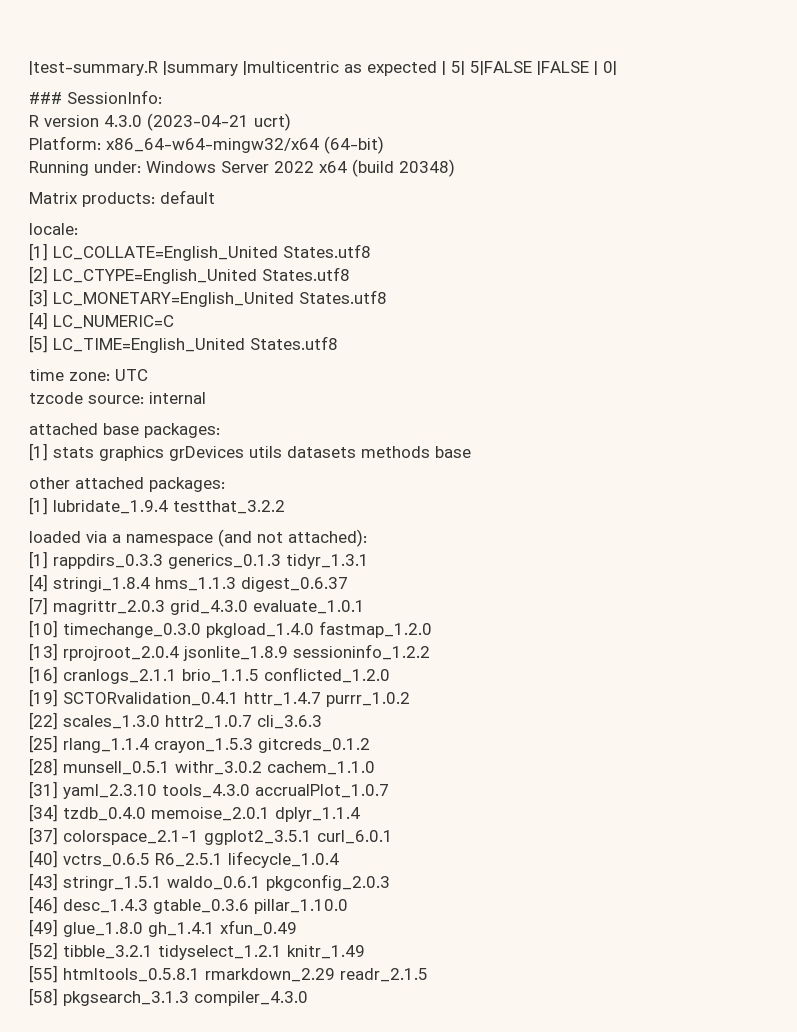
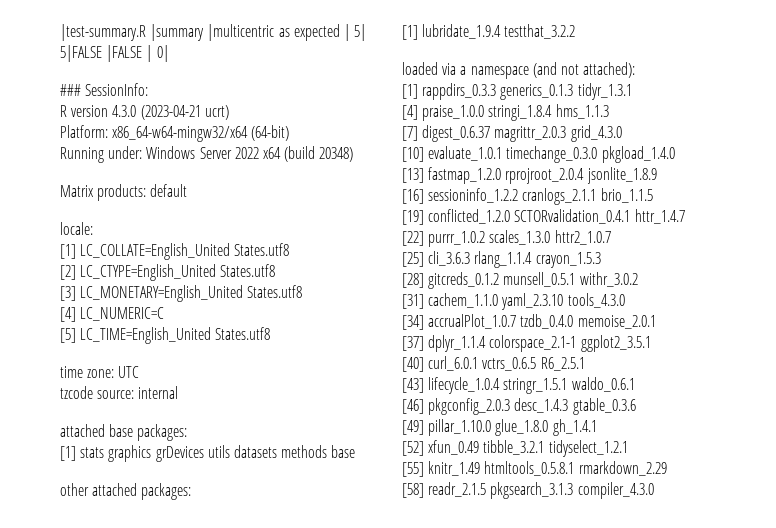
- [4] stringi_1.8.4 hms_1.1.3 digest_0.6.37
+ [4] praise_1.0.0 stringi_1.8.4 hms_1.1.3
- [7] magrittr_2.0.3 grid_4.3.0 evaluate_1.0.1
+ [7] digest_0.6.37 magrittr_2.0.3 grid_4.3.0
- [10] timechange_0.3.0 pkgload_1.4.0 fastmap_1.2.0
+ [10] evaluate_1.0.1 timechange_0.3.0 pkgload_1.4.0
- [13] rprojroot_2.0.4 jsonlite_1.8.9 sessioninfo_1.2.2
+ [13] fastmap_1.2.0 rprojroot_2.0.4 jsonlite_1.8.9
- [16] cranlogs_2.1.1 brio_1.1.5 conflicted_1.2.0
+ [16] sessioninfo_1.2.2 cranlogs_2.1.1 brio_1.1.5
- [19] SCTORvalidation_0.4.1 httr_1.4.7 purrr_1.0.2
+ [19] conflicted_1.2.0 SCTORvalidation_0.4.1 httr_1.4.7
- [22] scales_1.3.0 httr2_1.0.7 cli_3.6.3
+ [22] purrr_1.0.2 scales_1.3.0 httr2_1.0.7
- [25] rlang_1.1.4 crayon_1.5.3 gitcreds_0.1.2
+ [25] cli_3.6.3 rlang_1.1.4 crayon_1.5.3
- [28] munsell_0.5.1 withr_3.0.2 cachem_1.1.0
+ [28] gitcreds_0.1.2 munsell_0.5.1 withr_3.0.2
- [31] yaml_2.3.10 tools_4.3.0 accrualPlot_1.0.7
+ [31] cachem_1.1.0 yaml_2.3.10 tools_4.3.0
- [34] tzdb_0.4.0 memoise_2.0.1 dplyr_1.1.4
+ [34] accrualPlot_1.0.7 tzdb_0.4.0 memoise_2.0.1
- [37] colorspace_2.1-1 ggplot2_3.5.1 curl_6.0.1
+ [37] dplyr_1.1.4 colorspace_2.1-1 ggplot2_3.5.1
- [40] vctrs_0.6.5 R6_2.5.1 lifecycle_1.0.4
+ [40] curl_6.0.1 vctrs_0.6.5 R6_2.5.1
- [43] stringr_1.5.1 waldo_0.6.1 pkgconfig_2.0.3
+ [43] lifecycle_1.0.4 stringr_1.5.1 waldo_0.6.1
- [46] desc_1.4.3 gtable_0.3.6 pillar_1.10.0
+ [46] pkgconfig_2.0.3 desc_1.4.3 gtable_0.3.6
- [49] glue_1.8.0 gh_1.4.1 xfun_0.49
+ [49] pillar_1.10.0 glue_1.8.0 gh_1.4.1
- [52] tibble_3.2.1 tidyselect_1.2.1 knitr_1.49
+ [52] xfun_0.49 tibble_3.2.1 tidyselect_1.2.1
- [55] htmltools_0.5.8.1 rmarkdown_2.29 readr_2.1.5
+ [55] knitr_1.49 htmltools_0.5.8.1 rmarkdown_2.29
- [58] pkgsearch_3.1.3 compiler_4.3.0
+ [58] readr_2.1.5 pkgsearch_3.1.3 compiler_4.3.0

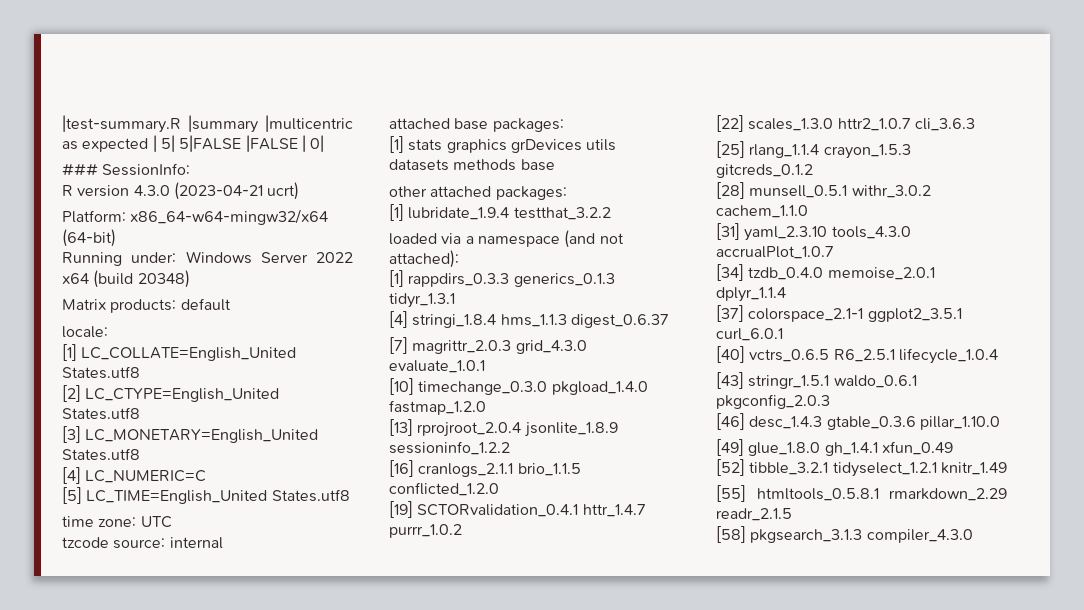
- [4] praise_1.0.0 stringi_1.8.4 hms_1.1.3
+ [4] stringi_1.8.4 hms_1.1.3 digest_0.6.37
- [7] digest_0.6.37 magrittr_2.0.3 grid_4.3.0
+ [7] magrittr_2.0.3 grid_4.3.0 evaluate_1.0.1
- [10] evaluate_1.0.1 timechange_0.3.0 pkgload_1.4.0
+ [10] timechange_0.3.0 pkgload_1.4.0 fastmap_1.2.0
- [13] fastmap_1.2.0 rprojroot_2.0.4 jsonlite_1.8.9
+ [13] rprojroot_2.0.4 jsonlite_1.8.9 sessioninfo_1.2.2
- [16] sessioninfo_1.2.2 cranlogs_2.1.1 brio_1.1.5
+ [16] cranlogs_2.1.1 brio_1.1.5 conflicted_1.2.0
- [19] conflicted_1.2.0 SCTORvalidation_0.4.1 httr_1.4.7
+ [19] SCTORvalidation_0.4.1 httr_1.4.7 purrr_1.0.2
- [22] purrr_1.0.2 scales_1.3.0 httr2_1.0.7
+ [22] scales_1.3.0 httr2_1.0.7 cli_3.6.3
- [25] cli_3.6.3 rlang_1.1.4 crayon_1.5.3
+ [25] rlang_1.1.4 crayon_1.5.3 gitcreds_0.1.2
- [28] gitcreds_0.1.2 munsell_0.5.1 withr_3.0.2
+ [28] munsell_0.5.1 withr_3.0.2 cachem_1.1.0
- [31] cachem_1.1.0 yaml_2.3.10 tools_4.3.0
+ [31] yaml_2.3.10 tools_4.3.0 accrualPlot_1.0.7
- [34] accrualPlot_1.0.7 tzdb_0.4.0 memoise_2.0.1
+ [34] tzdb_0.4.0 memoise_2.0.1 dplyr_1.1.4
- [37] dplyr_1.1.4 colorspace_2.1-1 ggplot2_3.5.1
+ [37] colorspace_2.1-1 ggplot2_3.5.1 curl_6.0.1
- [40] curl_6.0.1 vctrs_0.6.5 R6_2.5.1
+ [40] vctrs_0.6.5 R6_2.5.1 lifecycle_1.0.4
- [43] lifecycle_1.0.4 stringr_1.5.1 waldo_0.6.1
+ [43] stringr_1.5.1 waldo_0.6.1 pkgconfig_2.0.3
- [46] pkgconfig_2.0.3 desc_1.4.3 gtable_0.3.6
+ [46] desc_1.4.3 gtable_0.3.6 pillar_1.10.0
- [49] pillar_1.10.0 glue_1.8.0 gh_1.4.1
+ [49] glue_1.8.0 gh_1.4.1 xfun_0.49
- [52] xfun_0.49 tibble_3.2.1 tidyselect_1.2.1
+ [52] tibble_3.2.1 tidyselect_1.2.1 knitr_1.49
- [55] knitr_1.49 htmltools_0.5.8.1 rmarkdown_2.29
+ [55] htmltools_0.5.8.1 rmarkdown_2.29 readr_2.1.5
- [58] readr_2.1.5 pkgsearch_3.1.3 compiler_4.3.0
+ [58] pkgsearch_3.1.3 compiler_4.3.0

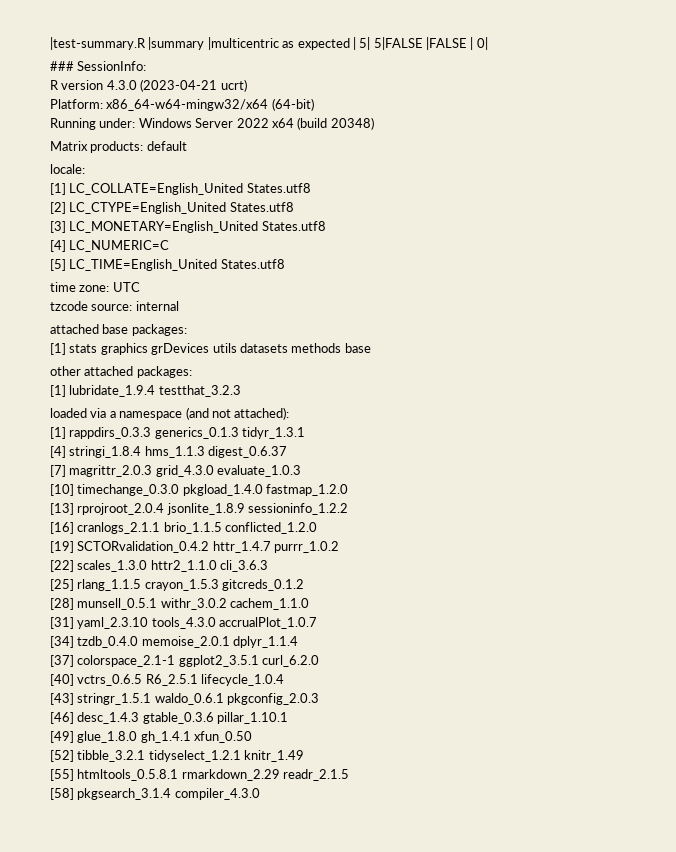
- [1] lubridate_1.9.4 testthat_3.2.2
+ [1] lubridate_1.9.4 testthat_3.2.3
- [7] magrittr_2.0.3 grid_4.3.0 evaluate_1.0.1
+ [7] magrittr_2.0.3 grid_4.3.0 evaluate_1.0.3
- [19] SCTORvalidation_0.4.1 httr_1.4.7 purrr_1.0.2
+ [19] SCTORvalidation_0.4.2 httr_1.4.7 purrr_1.0.2
- [22] scales_1.3.0 httr2_1.0.7 cli_3.6.3
+ [22] scales_1.3.0 httr2_1.1.0 cli_3.6.3
- [25] rlang_1.1.4 crayon_1.5.3 gitcreds_0.1.2
+ [25] rlang_1.1.5 crayon_1.5.3 gitcreds_0.1.2
- [37] colorspace_2.1-1 ggplot2_3.5.1 curl_6.0.1
+ [37] colorspace_2.1-1 ggplot2_3.5.1 curl_6.2.0
- [46] desc_1.4.3 gtable_0.3.6 pillar_1.10.0
+ [46] desc_1.4.3 gtable_0.3.6 pillar_1.10.1
- [49] glue_1.8.0 gh_1.4.1 xfun_0.49
+ [49] glue_1.8.0 gh_1.4.1 xfun_0.50
- [58] pkgsearch_3.1.3 compiler_4.3.0
+ [58] pkgsearch_3.1.4 compiler_4.3.0

